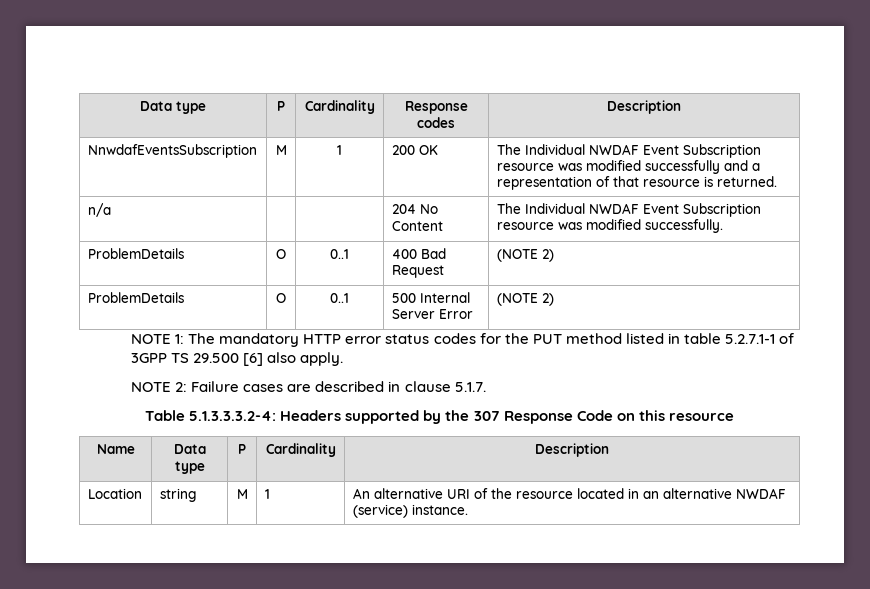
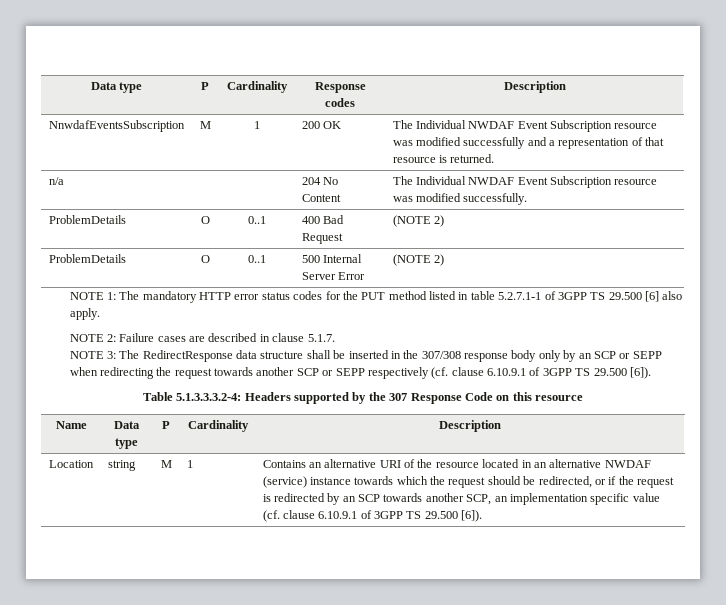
+ NOTE 3: The RedirectResponse data structure shall be inserted in the 307/308 response body only by an SCP or SEPP when redirecting the request towards another SCP or SEPP respectively (cf. clause 6.10.9.1 of 3GPP TS 29.500 [6]).
- An alternative URI of the resource located in an alternative NWDAF (service) instance.
+ Contains an alternative URI of the resource located in an alternative NWDAF (service) instance towards which the request should be redirected, or if the request is redirected by an SCP towards another SCP, an implementation specific value (cf. clause 6.10.9.1 of 3GPP TS 29.500 [6]).

